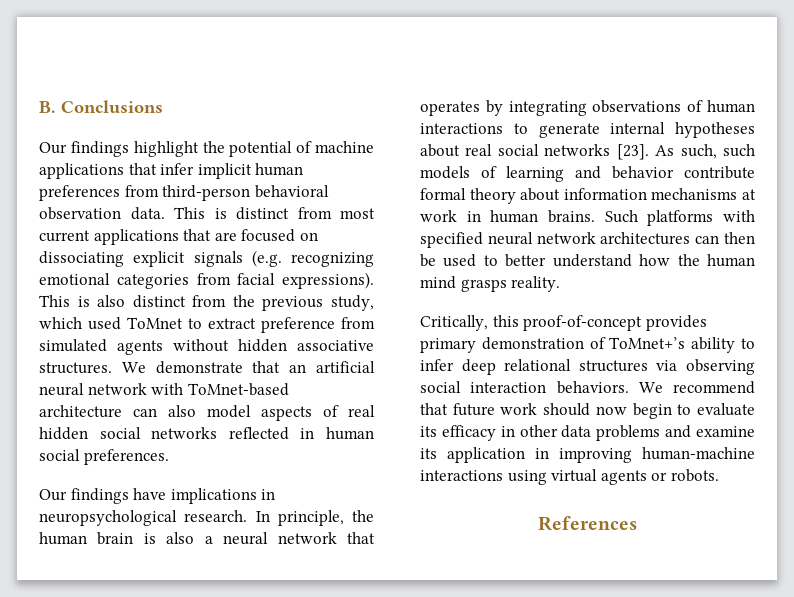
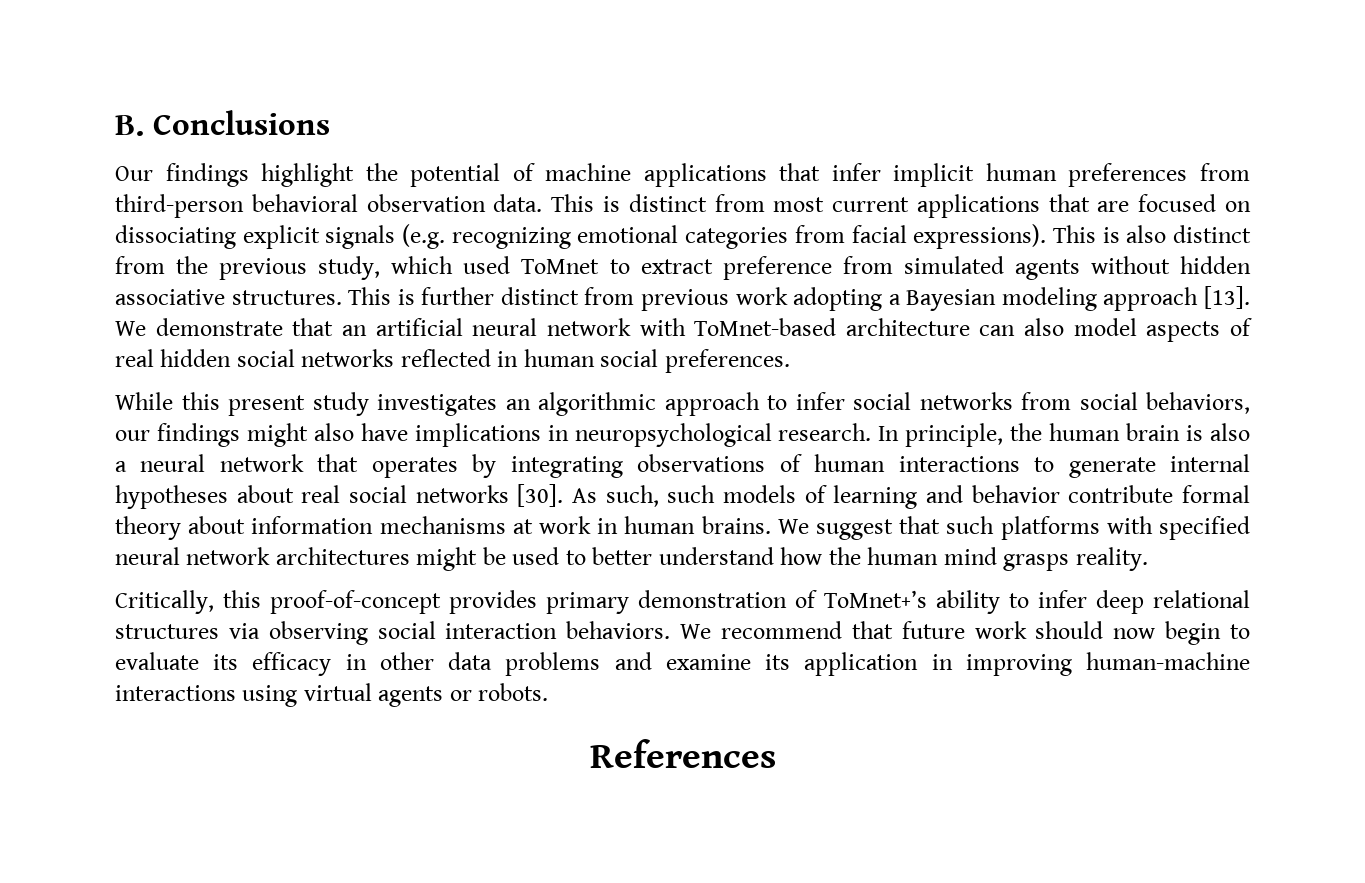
+ This is further distinct from previous work adopting a Bayesian modeling approach [13].
- Our findings have implications in neuropsychological research.
+ While this present study investigates an algorithmic approach to infer social networks from social behaviors, our findings might also have implications in neuropsychological research.
- In principle, the human brain is also a neural network that operates by integrating observations of human interactions to generate internal hypotheses about real social networks [23].
+ In principle, the human brain is also a neural network that operates by integrating observations of human interactions to generate internal hypotheses about real social networks [30].
- Such platforms with specified neural network architectures can then be used to better understand how the human mind grasps reality.
+ We suggest that such platforms with specified neural network architectures might be used to better understand how the human mind grasps reality.

